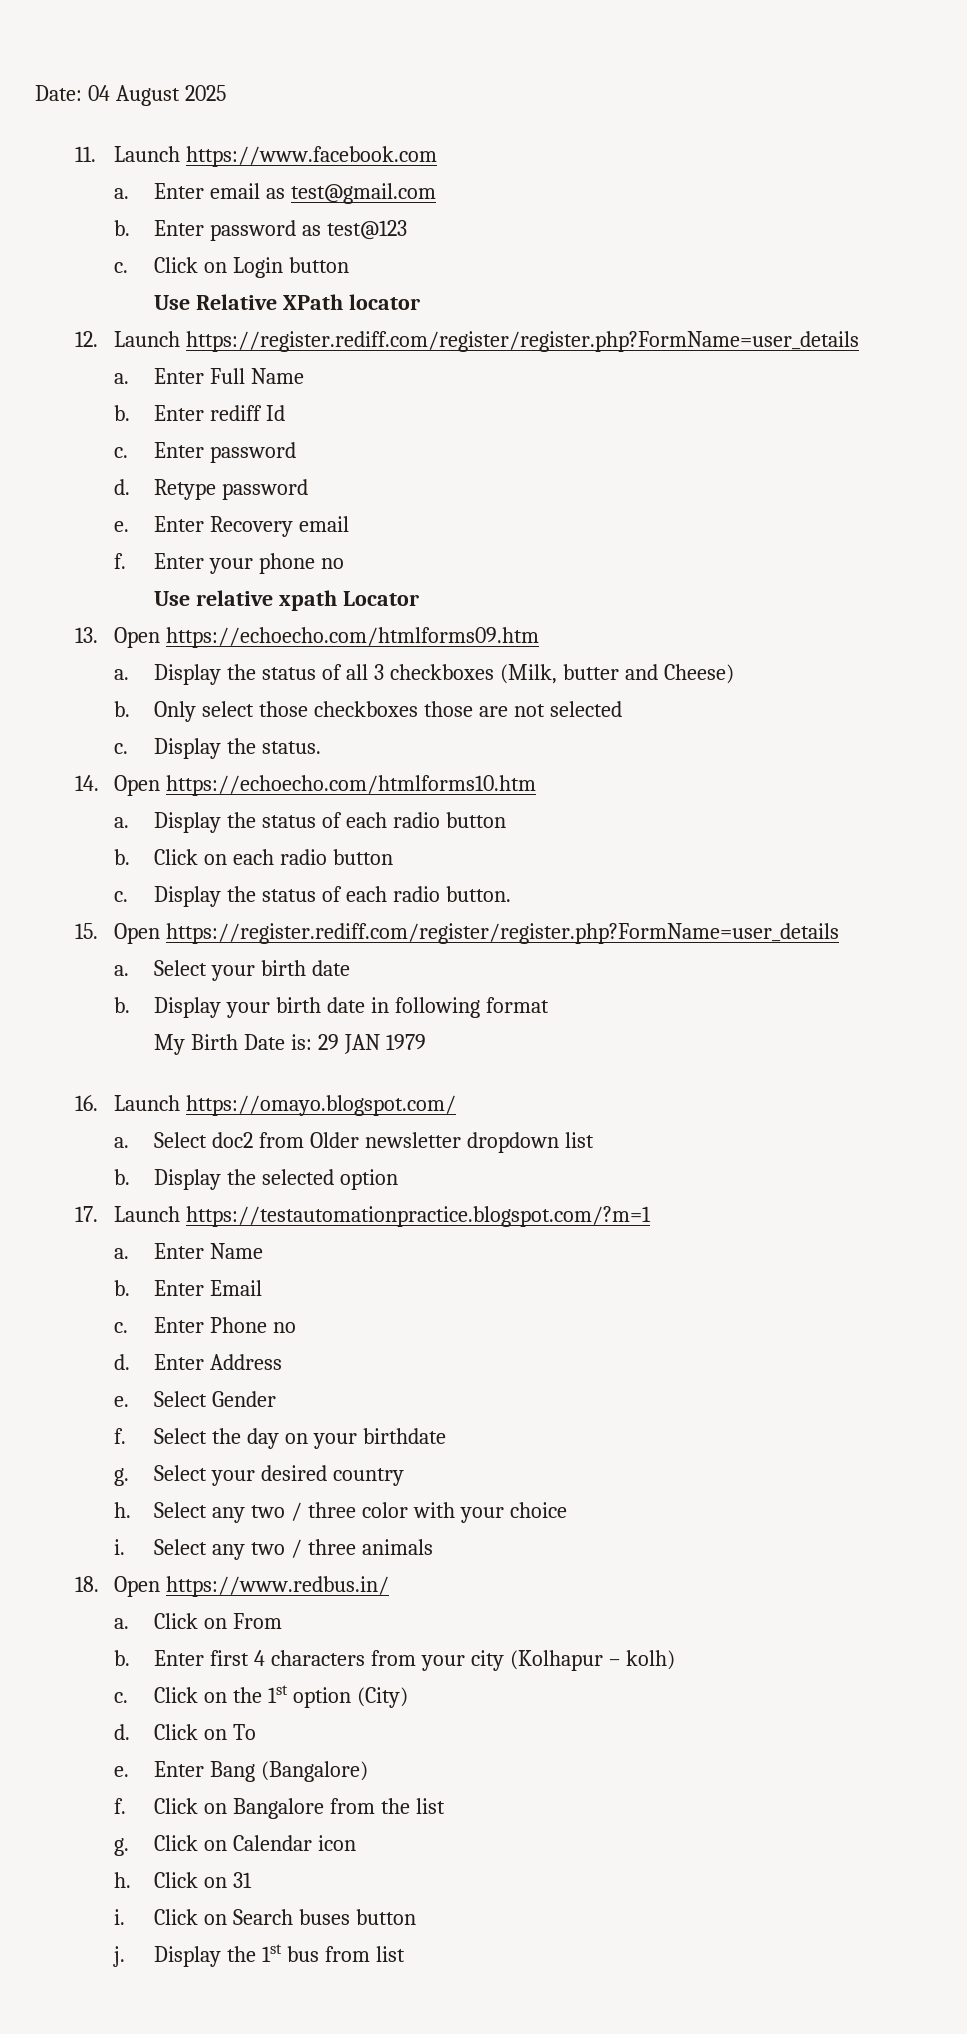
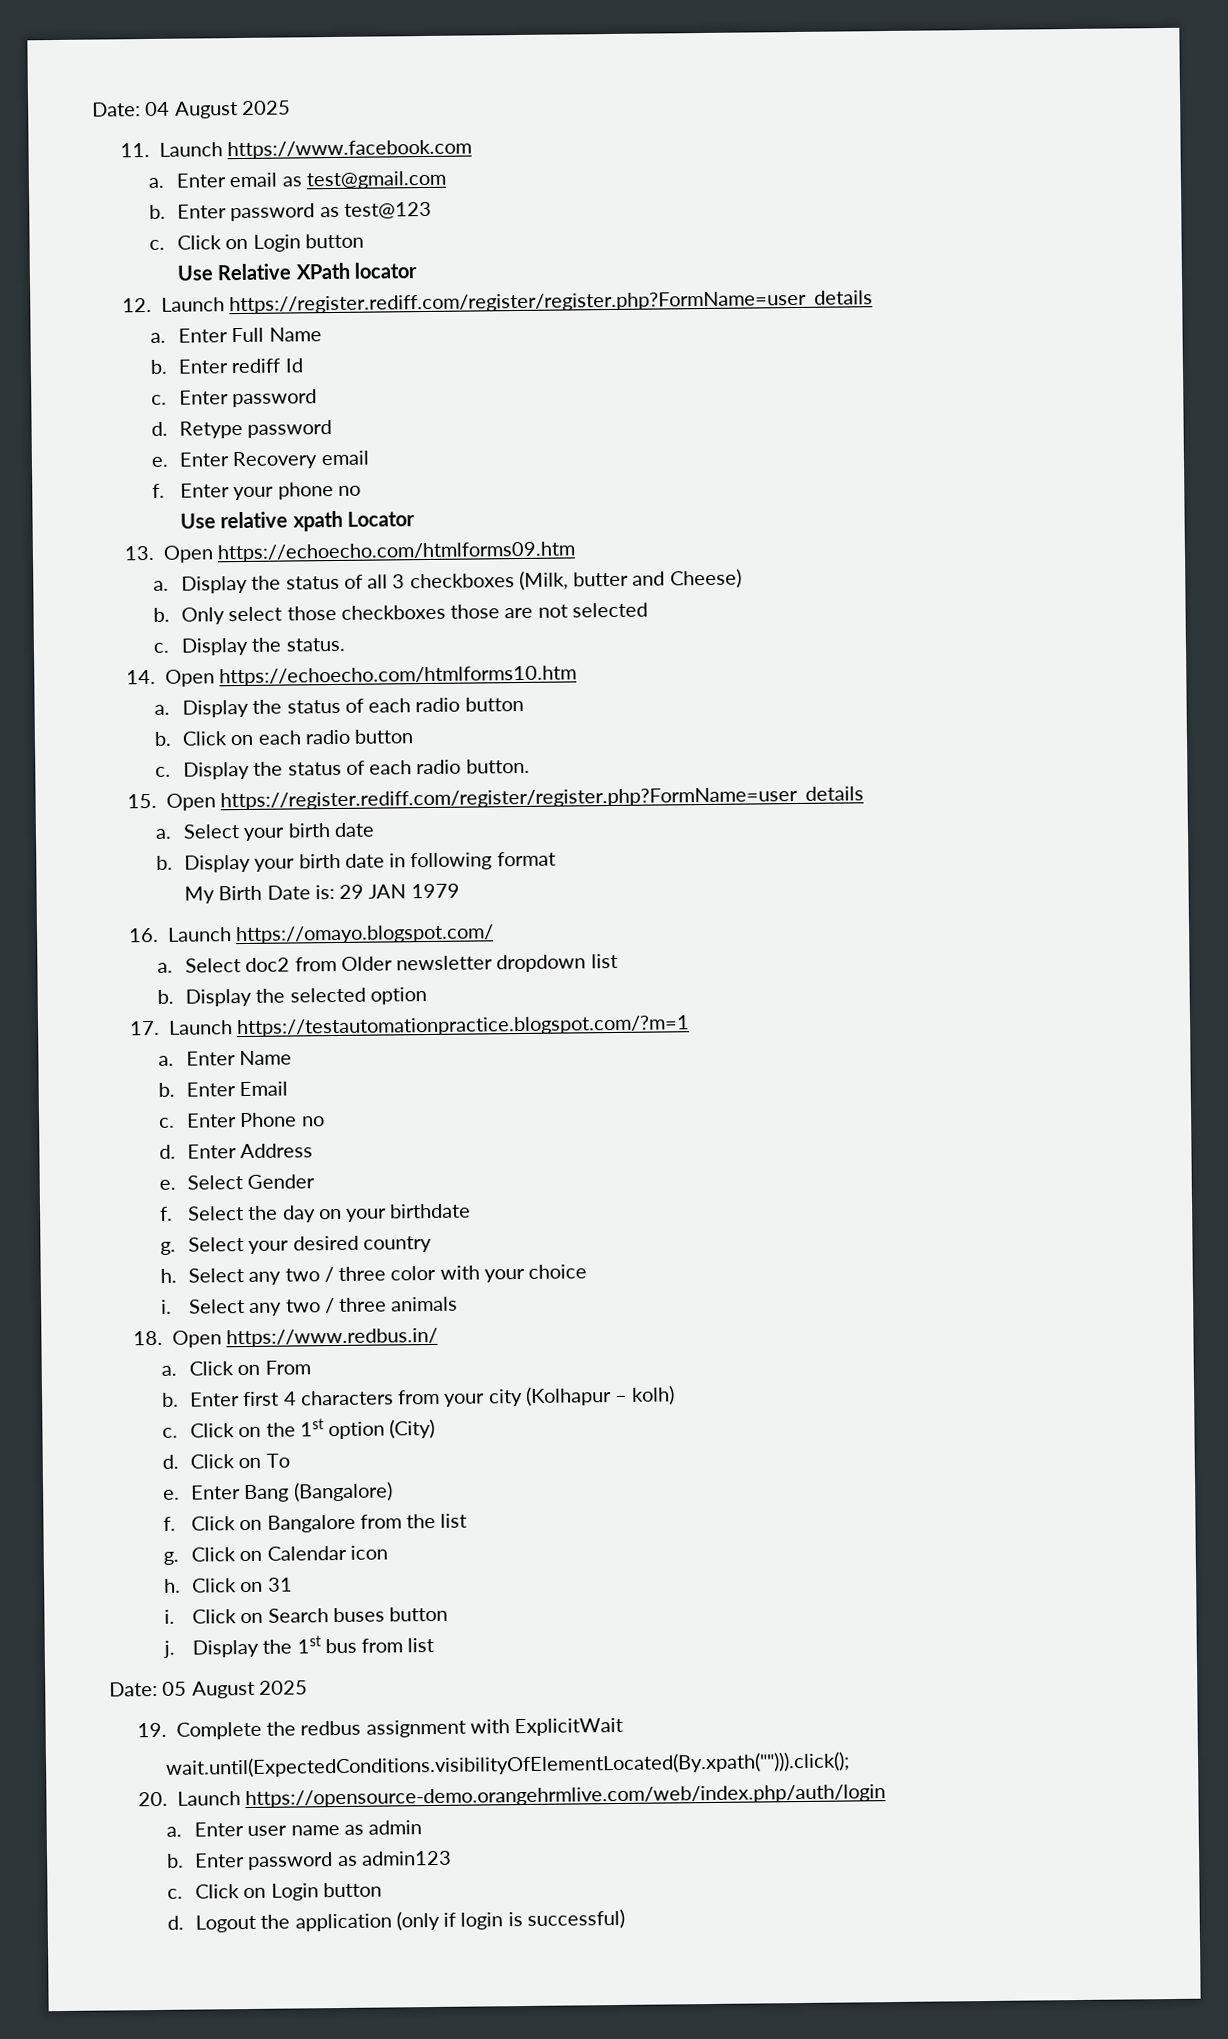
+ Date: 05 August 2025
+ 19. Complete the redbus assignment with ExplicitWait
+ wait.until(ExpectedConditions.visibilityOfElementLocated(By.xpath(""))).click();
+ 20. Launch https://opensource-demo.orangehrmlive.com/web/index.php/auth/login
+ a. Enter user name as admin
+ b. Enter password as admin123
+ c. Click on Login button
+ d. Logout the application (only if login is successful)

